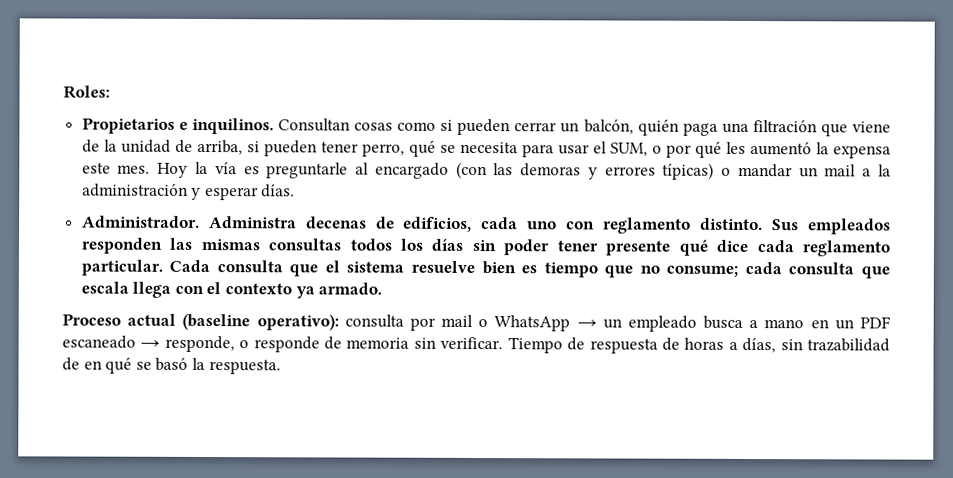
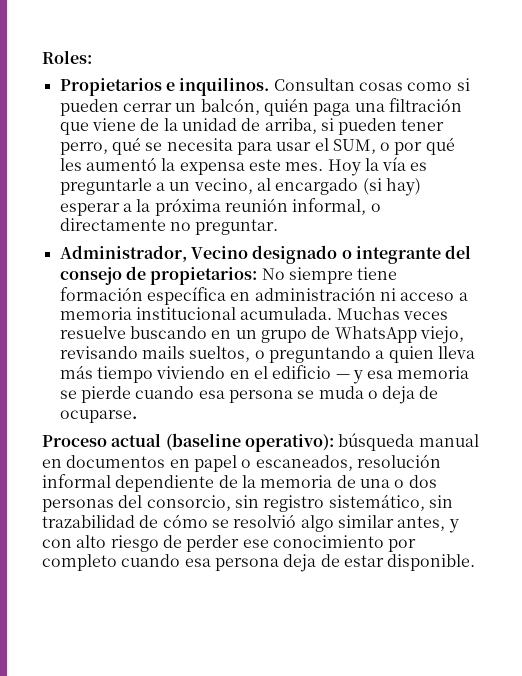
- Hoy la vía es preguntarle al encargado (con las demoras y errores típicas) o mandar un mail a la administración y esperar días.
- Administrador. Administra decenas de edificios, cada uno con reglamento distinto. Sus empleados responden las mismas consultas todos los días sin poder tener presente qué dice cada reglamento particular. Cada consulta que el sistema resuelve bien es tiempo que no consume; cada consulta que escala llega con el contexto ya armado.
- Proceso actual (baseline operativo): consulta por mail o WhatsApp → un empleado busca a mano en un PDF escaneado → responde, o responde de memoria sin verificar. Tiempo de respuesta de horas a días, sin trazabilidad de en qué se basó la respuesta.
+ Hoy la vía es preguntarle a un vecino, al encargado (si hay) esperar a la próxima reunión informal, o directamente no preguntar.
+ Administrador, Vecino designado o integrante del consejo de propietarios: No siempre tiene formación específica en administración ni acceso a memoria institucional acumulada. Muchas veces resuelve buscando en un grupo de WhatsApp viejo, revisando mails sueltos, o preguntando a quien lleva más tiempo viviendo en el edificio — y esa memoria se pierde cuando esa persona se muda o deja de ocuparse.
+ Proceso actual (baseline operativo): búsqueda manual en documentos en papel o escaneados, resolución informal dependiente de la memoria de una o dos personas del consorcio, sin registro sistemático, sin trazabilidad de cómo se resolvió algo similar antes, y con alto riesgo de perder ese conocimiento por completo cuando esa persona deja de estar disponible.

